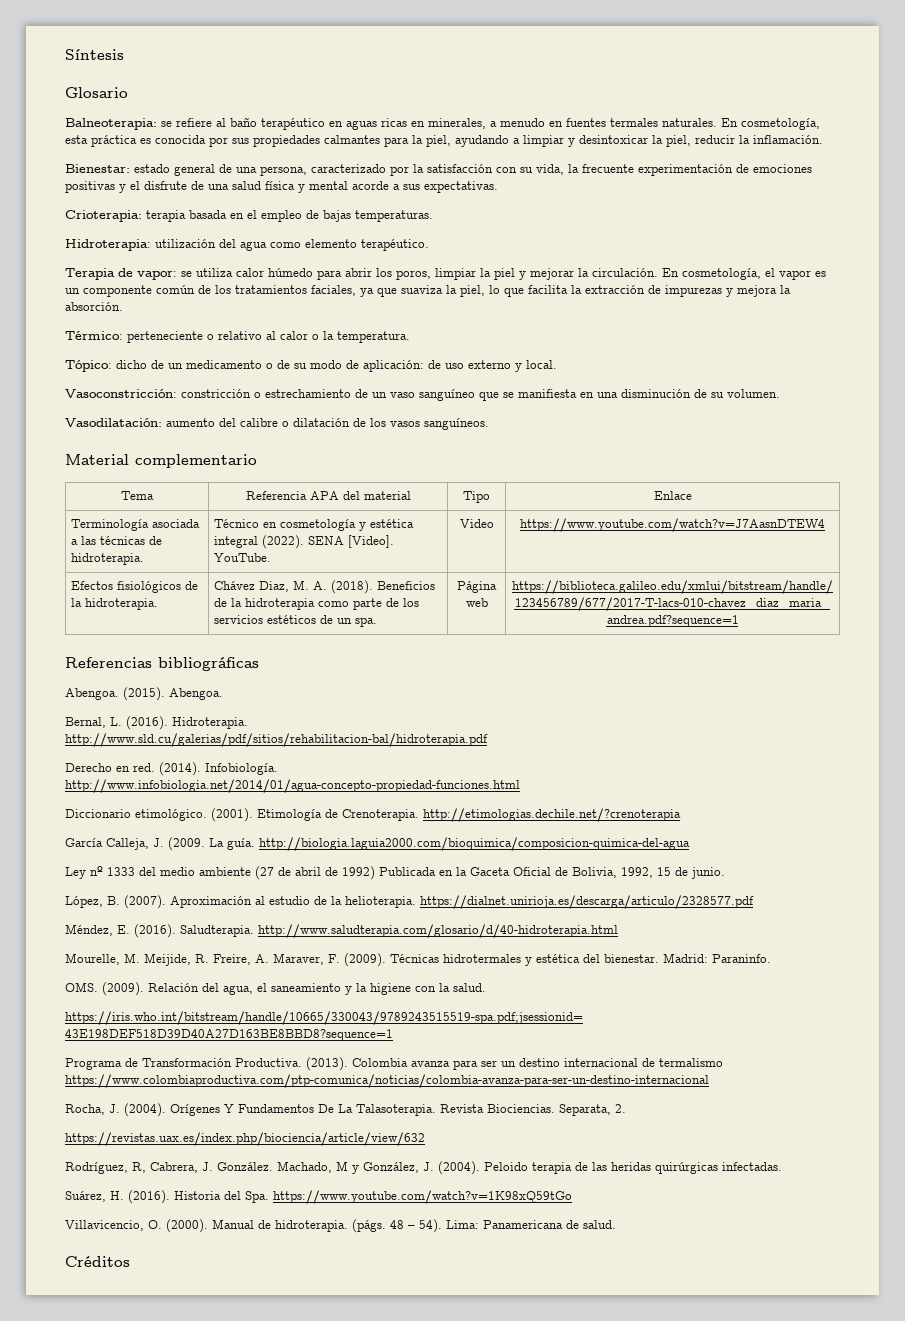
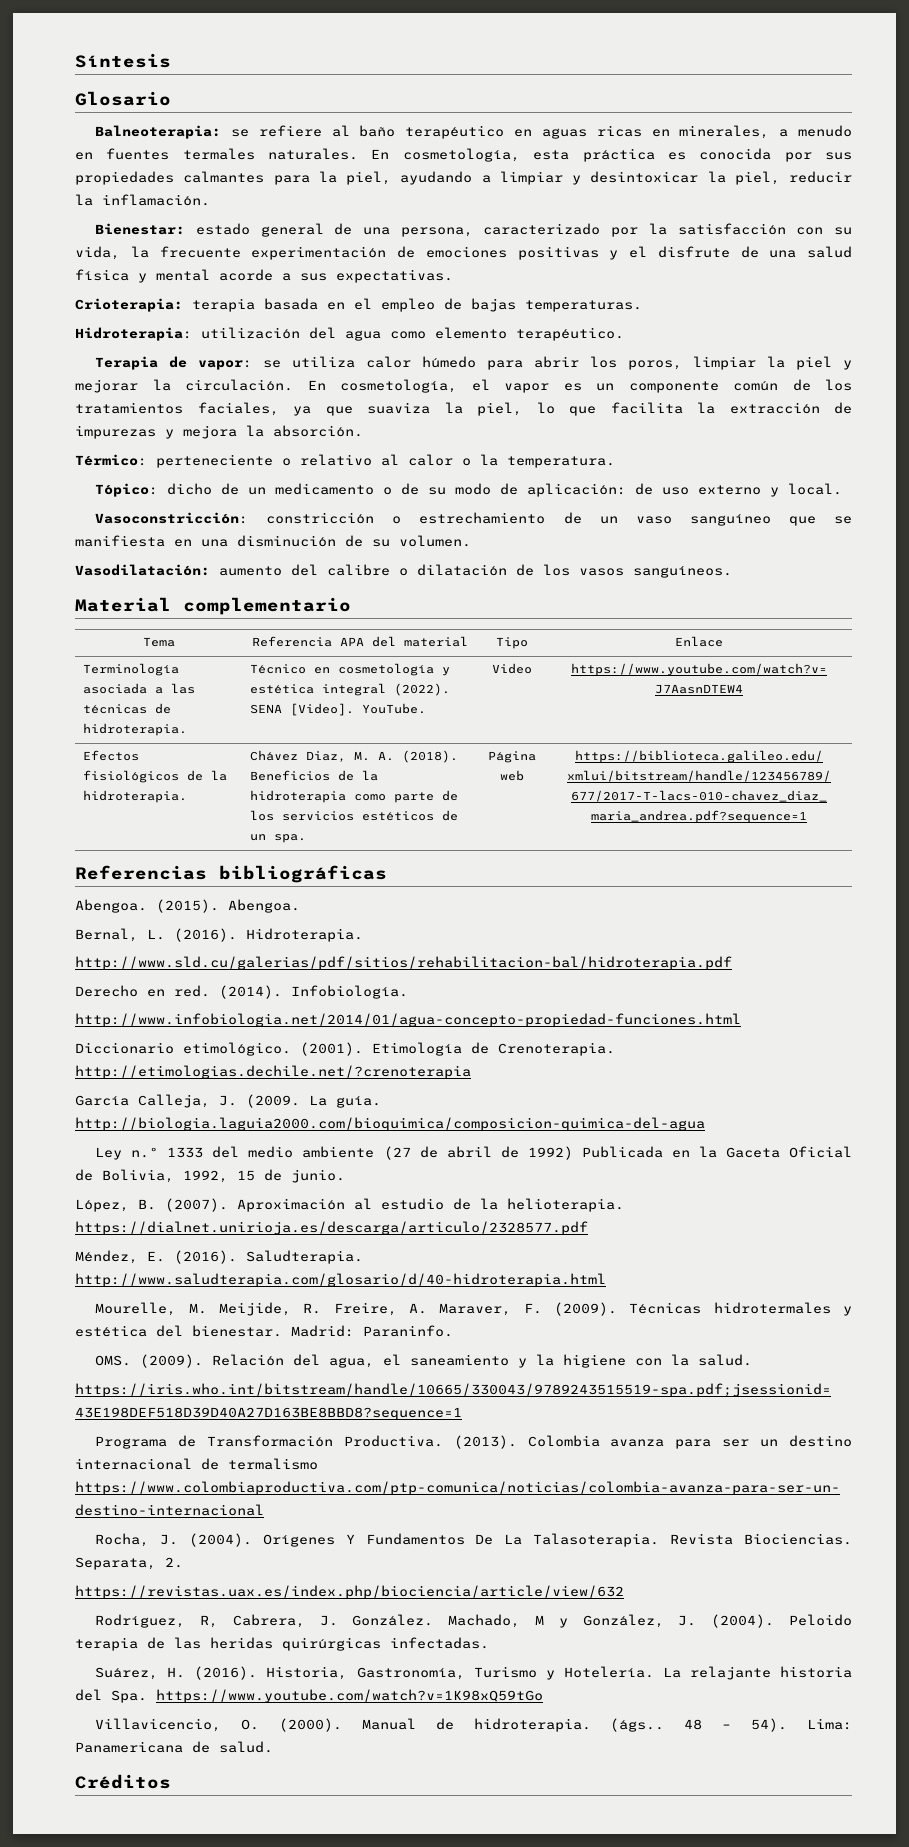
- Ley nº 1333 del medio ambiente (27 de abril de 1992) Publicada en la Gaceta Oficial de Bolivia, 1992, 15 de junio.
+ Ley n.º 1333 del medio ambiente (27 de abril de 1992) Publicada en la Gaceta Oficial de Bolivia, 1992, 15 de junio.
- Historia del Spa. https://www.youtube.com/watch?v=1K98xQ59tGo
+ Historia, Gastronomía, Turismo y Hotelería. La relajante historia del Spa. https://www.youtube.com/watch?v=1K98xQ59tGo
- (págs.
+ (ágs..

